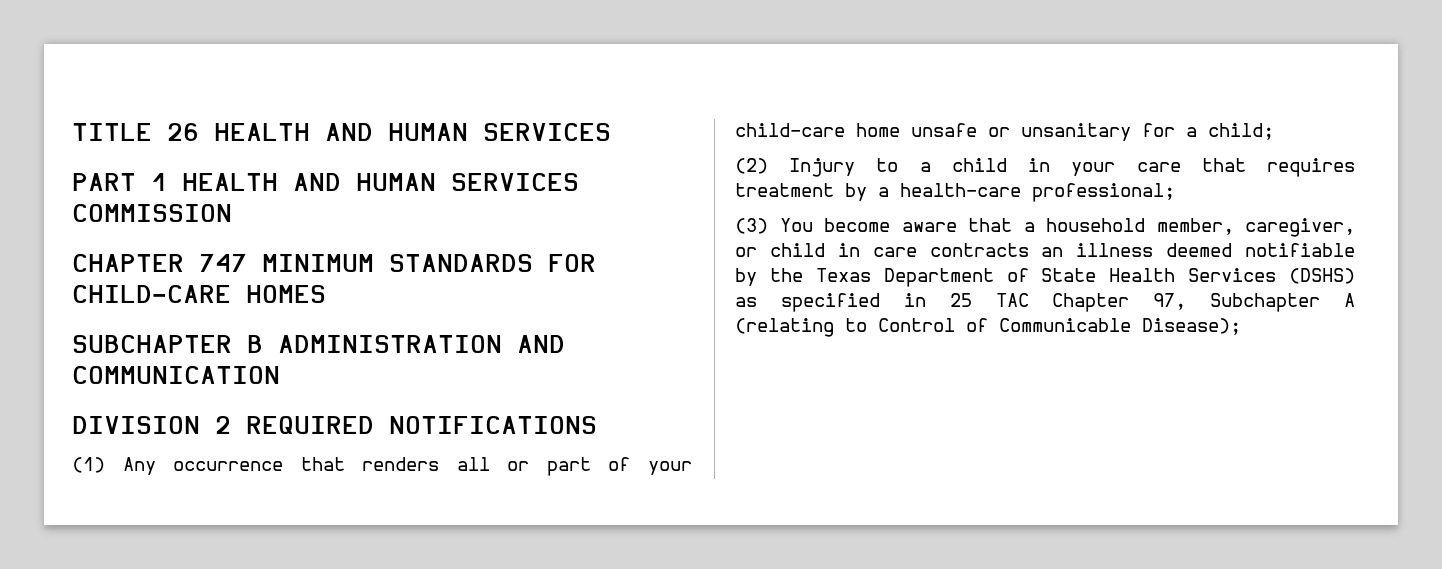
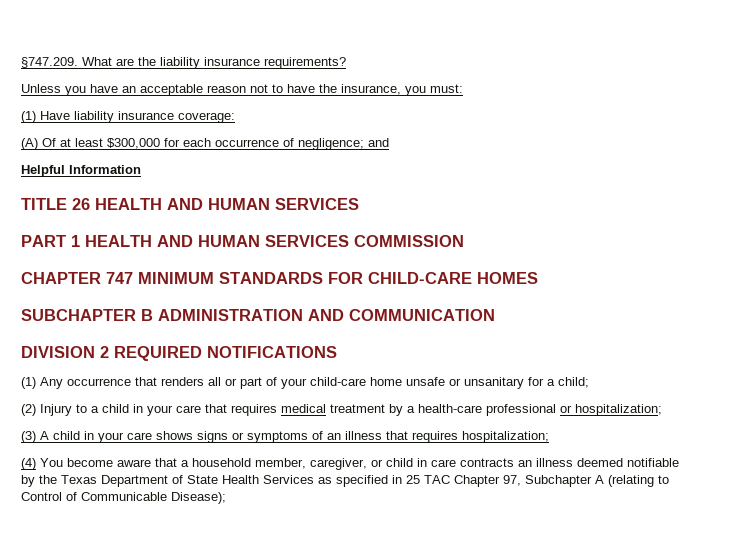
+ §747.209. What are the liability insurance requirements?
+ Unless you have an acceptable reason not to have the insurance, you must:
+ (1) Have liability insurance coverage:
+ (A) Of at least $300,000 for each occurrence of negligence; and
+ Helpful Information
- (2) Injury to a child in your care that requires treatment by a health-care professional;
- (3) You become aware that a household member, caregiver, or child in care contracts an illness deemed notifiable by the Texas Department of State Health Services (DSHS) as specified in 25 TAC Chapter 97, Subchapter A (relating to Control of Communicable Disease);
+ (2) Injury to a child in your care that requires medical treatment by a health-care professional or hospitalization;
+ (3) A child in your care shows signs or symptoms of an illness that requires hospitalization;
+ (4) You become aware that a household member, caregiver, or child in care contracts an illness deemed notifiable by the Texas Department of State Health Services as specified in 25 TAC Chapter 97, Subchapter A (relating to Control of Communicable Disease);

